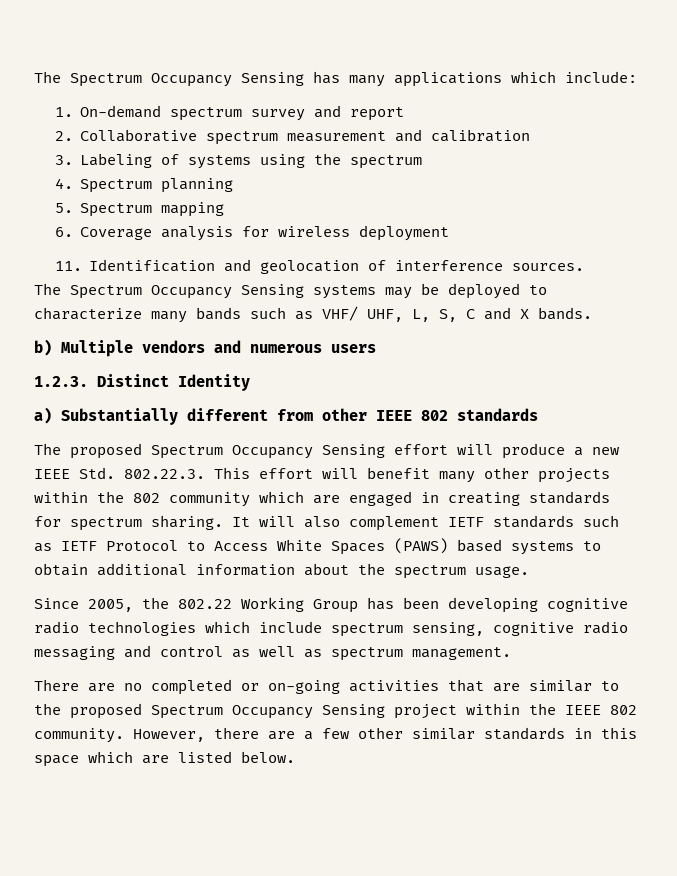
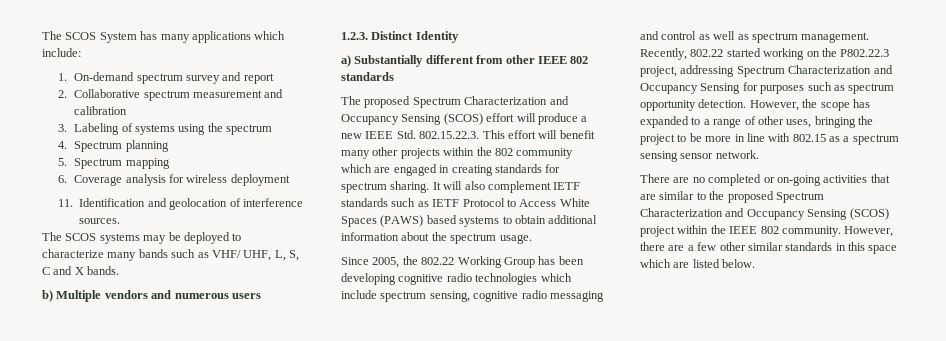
- The Spectrum Occupancy Sensing has many applications which include:
+ The SCOS System has many applications which include:
- The Spectrum Occupancy Sensing systems may be deployed to characterize many bands such as VHF/ UHF, L, S, C and X bands.
+ The SCOS systems may be deployed to characterize many bands such as VHF/ UHF, L, S, C and X bands.
- The proposed Spectrum Occupancy Sensing effort will produce a new IEEE Std. 802.22.3. This effort will benefit many other projects within the 802 community which are engaged in creating standards for spectrum sharing.
+ The proposed Spectrum Characterization and Occupancy Sensing (SCOS) effort will produce a new IEEE Std. 802.15.22.3. This effort will benefit many other projects within the 802 community which are engaged in creating standards for spectrum sharing.
+ Recently, 802.22 started working on the P802.22.3 project, addressing Spectrum Characterization and Occupancy Sensing for purposes such as spectrum opportunity detection. However, the scope has expanded to a range of other uses, bringing the project to be more in line with 802.15 as a spectrum sensing sensor network.
- There are no completed or on-going activities that are similar to the proposed Spectrum Occupancy Sensing project within the IEEE 802 community.
+ There are no completed or on-going activities that are similar to the proposed Spectrum Characterization and Occupancy Sensing (SCOS) project within the IEEE 802 community.

